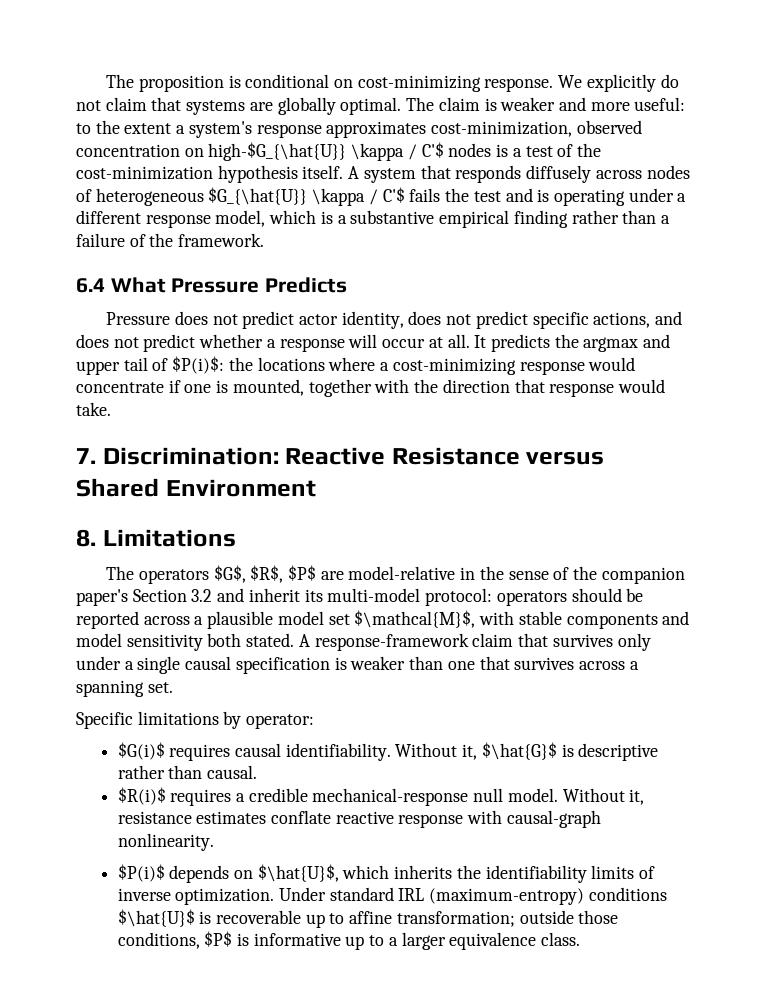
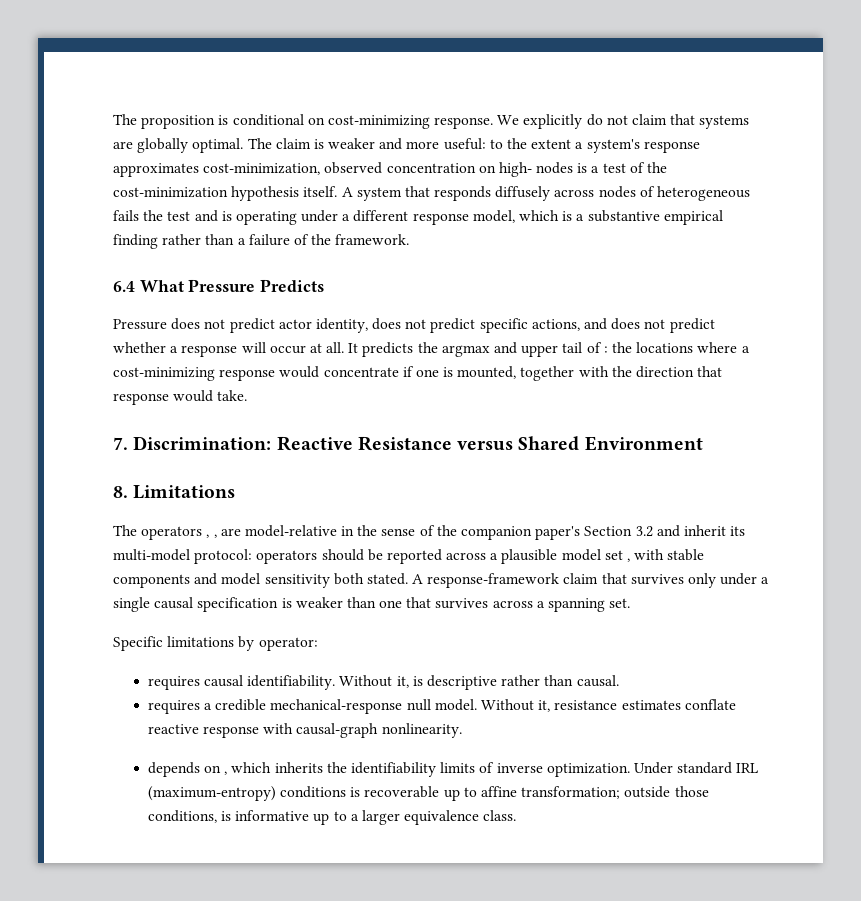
- The claim is weaker and more useful: to the extent a system's response approximates cost-minimization, observed concentration on high-$G_{\hat{U}} \kappa / C'$ nodes is a test of the cost-minimization hypothesis itself.
+ The claim is weaker and more useful: to the extent a system's response approximates cost-minimization, observed concentration on high- nodes is a test of the cost-minimization hypothesis itself.
- A system that responds diffusely across nodes of heterogeneous $G_{\hat{U}} \kappa / C'$ fails the test and is operating under a different response model, which is a substantive empirical finding rather than a failure of the framework.
+ A system that responds diffusely across nodes of heterogeneous fails the test and is operating under a different response model, which is a substantive empirical finding rather than a failure of the framework.
- It predicts the argmax and upper tail of $P(i)$: the locations where a cost-minimizing response would concentrate if one is mounted, together with the direction that response would take.
+ It predicts the argmax and upper tail of : the locations where a cost-minimizing response would concentrate if one is mounted, together with the direction that response would take.
- The operators $G$, $R$, $P$ are model-relative in the sense of the companion paper's Section 3.2 and inherit its multi-model protocol: operators should be reported across a plausible model set $\mathcal{M}$, with stable components and model sensitivity both stated.
+ The operators , , are model-relative in the sense of the companion paper's Section 3.2 and inherit its multi-model protocol: operators should be reported across a plausible model set , with stable components and model sensitivity both stated.
- $G(i)$ requires causal identifiability.
+ requires causal identifiability.
- Without it, $\hat{G}$ is descriptive rather than causal.
+ Without it, is descriptive rather than causal.
- $R(i)$ requires a credible mechanical-response null model.
+ requires a credible mechanical-response null model.
- $P(i)$ depends on $\hat{U}$, which inherits the identifiability limits of inverse optimization.
+ depends on , which inherits the identifiability limits of inverse optimization.
- Under standard IRL (maximum-entropy) conditions $\hat{U}$ is recoverable up to affine transformation; outside those conditions, $P$ is informative up to a larger equivalence class.
+ Under standard IRL (maximum-entropy) conditions is recoverable up to affine transformation; outside those conditions, is informative up to a larger equivalence class.

